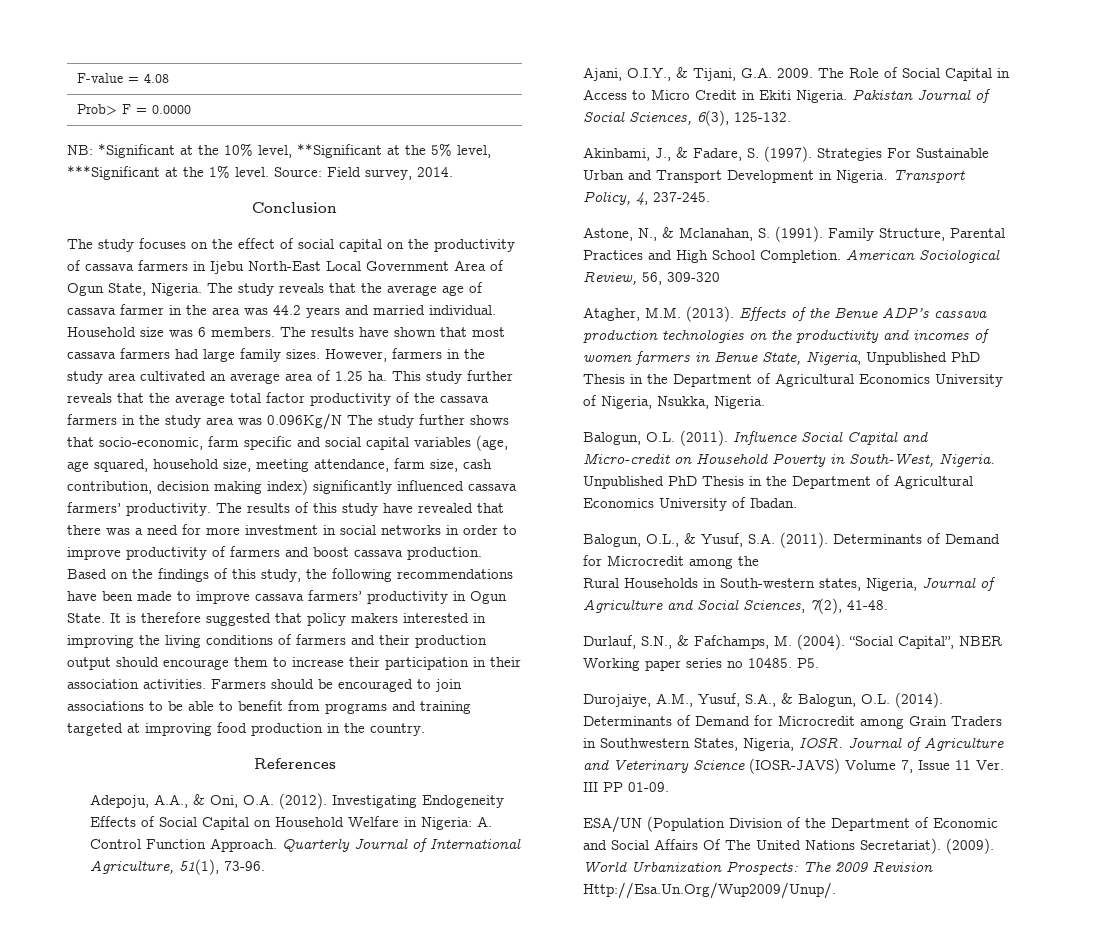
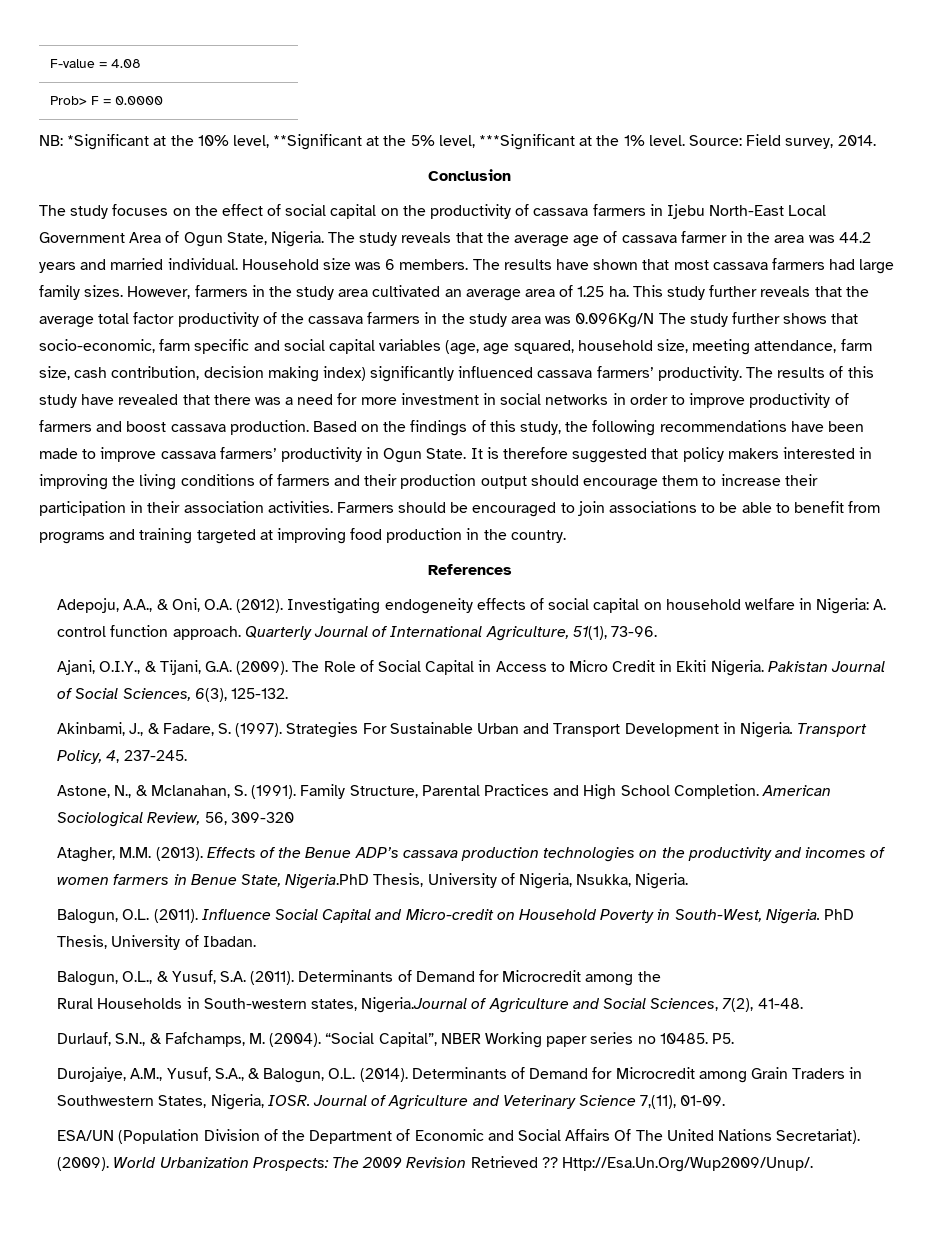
- Investigating Endogeneity Effects of Social Capital on Household Welfare in Nigeria: A. Control Function Approach.
+ Investigating endogeneity effects of social capital on household welfare in Nigeria: A. control function approach.
- Ajani, O.I.Y., & Tijani, G.A. 2009.
+ Ajani, O.I.Y., & Tijani, G.A. (2009).
- Effects of the Benue ADP’s cassava production technologies on the productivity and incomes of women farmers in Benue State, Nigeria, Unpublished PhD Thesis in the Department of Agricultural Economics University of Nigeria, Nsukka, Nigeria.
+ Effects of the Benue ADP’s cassava production technologies on the productivity and incomes of women farmers in Benue State, Nigeria.PhD Thesis, University of Nigeria, Nsukka, Nigeria.
- Unpublished PhD Thesis in the Department of Agricultural Economics University of Ibadan.
+ PhD Thesis, University of Ibadan.
- Rural Households in South-western states, Nigeria, Journal of Agriculture and Social Sciences, 7(2), 41-48.
+ Rural Households in South-western states, Nigeria.Journal of Agriculture and Social Sciences, 7(2), 41-48.
- Journal of Agriculture and Veterinary Science (IOSR-JAVS) Volume 7, Issue 11 Ver. III PP 01-09.
+ Journal of Agriculture and Veterinary Science 7,(11), 01-09.
- World Urbanization Prospects: The 2009 Revision Http://Esa.Un.Org/Wup2009/Unup/.
+ World Urbanization Prospects: The 2009 Revision Retrieved ?? Http://Esa.Un.Org/Wup2009/Unup/.

